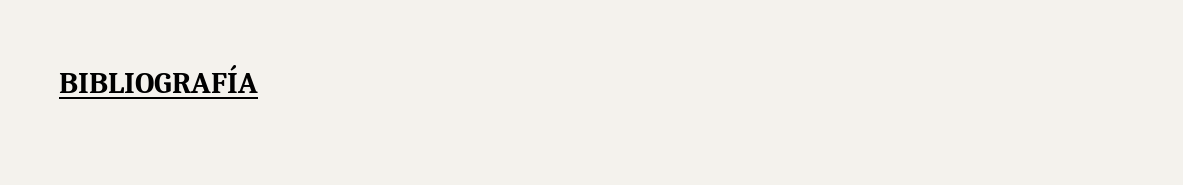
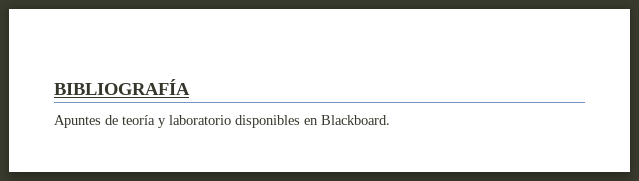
+ Apuntes de teoría y laboratorio disponibles en Blackboard.

